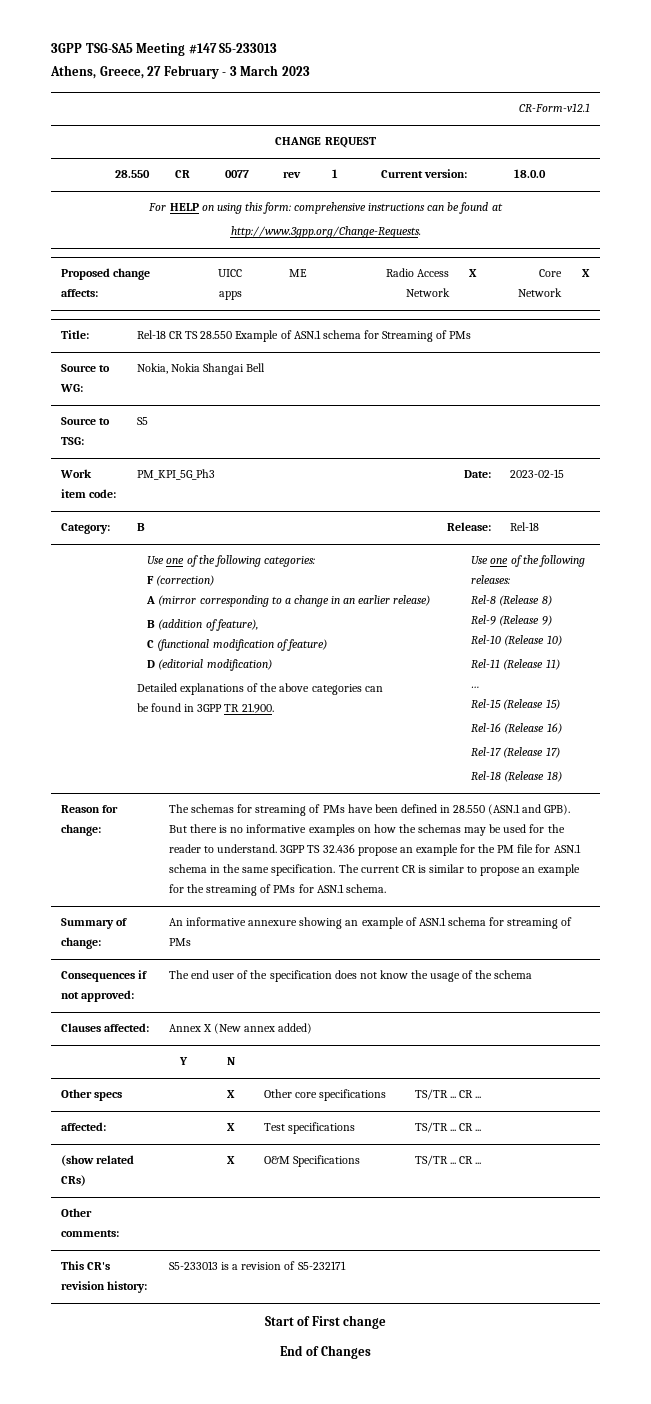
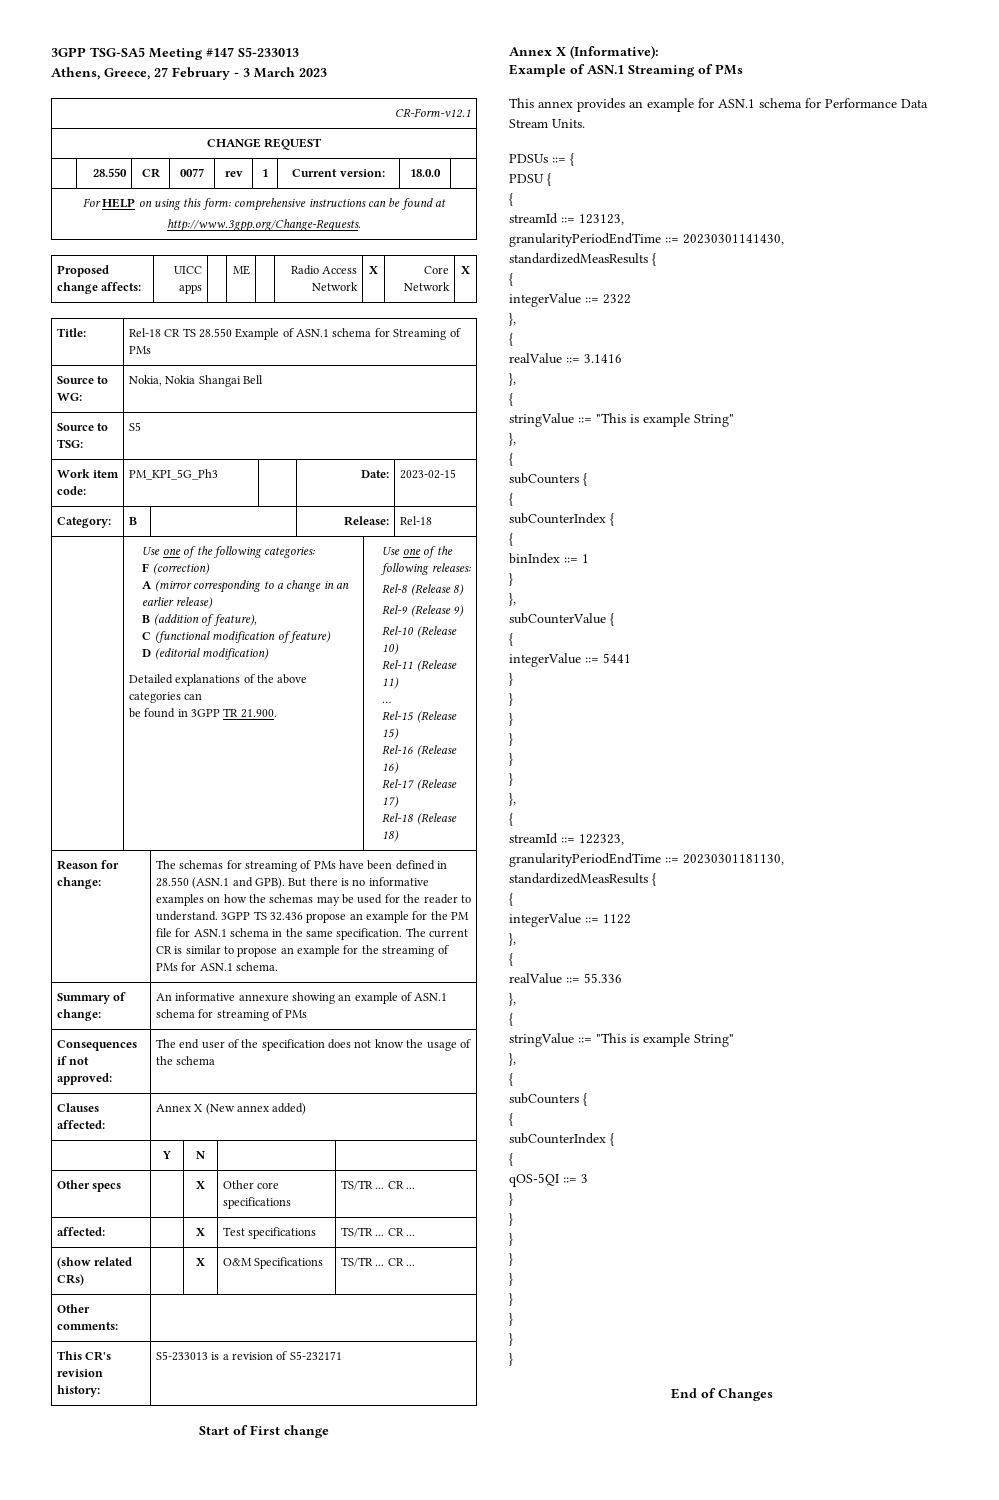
+ Annex X (Informative):
+ Example of ASN.1 Streaming of PMs
+ This annex provides an example for ASN.1 schema for Performance Data Stream Units.
+ PDSUs ::= {
+ PDSU {
+ {
+ streamId ::= 123123,
+ granularityPeriodEndTime ::= 20230301141430,
+ standardizedMeasResults {
+ {
+ integerValue ::= 2322
+ },
+ {
+ realValue ::= 3.1416
+ },
+ {
+ stringValue ::= "This is example String"
+ },
+ {
+ subCounters {
+ {
+ subCounterIndex {
+ {
+ binIndex ::= 1
+ }
+ },
+ subCounterValue {
+ {
+ integerValue ::= 5441
+ }
+ }
+ }
+ }
+ }
+ }
+ },
+ {
+ streamId ::= 122323,
+ granularityPeriodEndTime ::= 20230301181130,
+ standardizedMeasResults {
+ {
+ integerValue ::= 1122
+ },
+ {
+ realValue ::= 55.336
+ },
+ {
+ stringValue ::= "This is example String"
+ },
+ {
+ subCounters {
+ {
+ subCounterIndex {
+ {
+ qOS-5QI ::= 3
+ }
+ }
+ }
+ }
+ }
+ }
+ }
+ }
+ }

